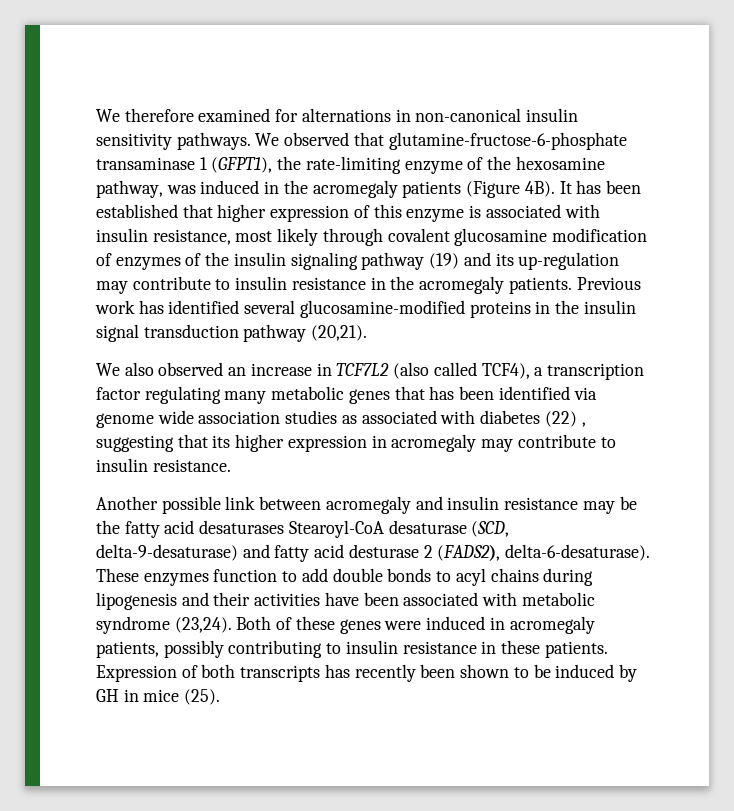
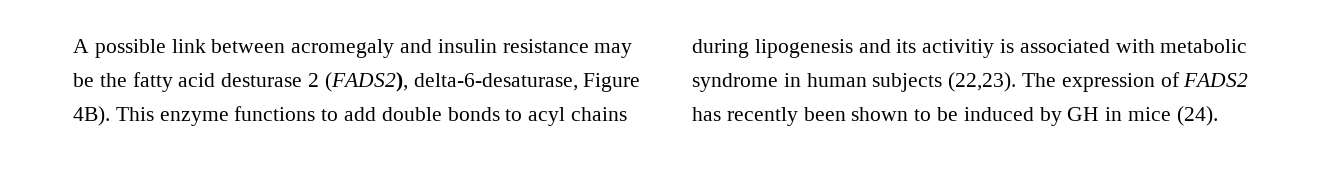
- We therefore examined for alternations in non-canonical insulin sensitivity pathways. We observed that glutamine-fructose-6-phosphate transaminase 1 (GFPT1), the rate-limiting enzyme of the hexosamine pathway, was induced in the acromegaly patients (Figure 4B). It has been established that higher expression of this enzyme is associated with insulin resistance, most likely through covalent glucosamine modification of enzymes of the insulin signaling pathway (19) and its up-regulation may contribute to insulin resistance in the acromegaly patients. Previous work has identified several glucosamine-modified proteins in the insulin signal transduction pathway (20,21).
- We also observed an increase in TCF7L2 (also called TCF4), a transcription factor regulating many metabolic genes that has been identified via genome wide association studies as associated with diabetes (22) , suggesting that its higher expression in acromegaly may contribute to insulin resistance.
- Another possible link between acromegaly and insulin resistance may be the fatty acid desaturases Stearoyl-CoA desaturase (SCD, delta-9-desaturase) and fatty acid desturase 2 (FADS2), delta-6-desaturase). These enzymes function to add double bonds to acyl chains during lipogenesis and their activities have been associated with metabolic syndrome (23,24). Both of these genes were induced in acromegaly patients, possibly contributing to insulin resistance in these patients. Expression of both transcripts has recently been shown to be induced by GH in mice (25).
+ A possible link between acromegaly and insulin resistance may be the fatty acid desturase 2 (FADS2), delta-6-desaturase, Figure 4B). This enzyme functions to add double bonds to acyl chains during lipogenesis and its activitiy is associated with metabolic syndrome in human subjects (22,23). The expression of FADS2 has recently been shown to be induced by GH in mice (24).

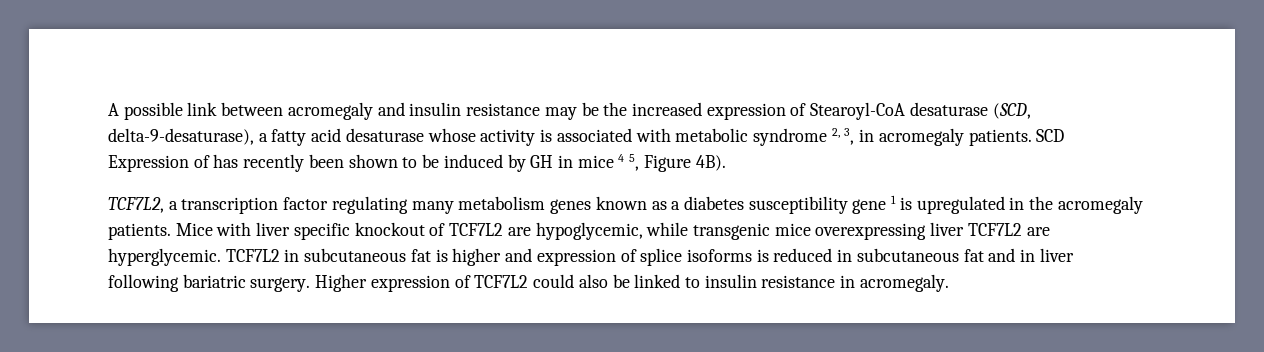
- A possible link between acromegaly and insulin resistance may be the fatty acid desturase 2 (FADS2), delta-6-desaturase, Figure 4B). This enzyme functions to add double bonds to acyl chains during lipogenesis and its activitiy is associated with metabolic syndrome in human subjects (22,23). The expression of FADS2 has recently been shown to be induced by GH in mice (24).
+ A possible link between acromegaly and insulin resistance may be the increased expression of Stearoyl-CoA desaturase (SCD, delta-9-desaturase), a fatty acid desaturase whose activity is associated with metabolic syndrome 2, 3, in acromegaly patients. SCD Expression of has recently been shown to be induced by GH in mice 4 5, Figure 4B).
+ TCF7L2, a transcription factor regulating many metabolism genes known as a diabetes susceptibility gene 1 is upregulated in the acromegaly patients. Mice with liver specific knockout of TCF7L2 are hypoglycemic, while transgenic mice overexpressing liver TCF7L2 are hyperglycemic. TCF7L2 in subcutaneous fat is higher and expression of splice isoforms is reduced in subcutaneous fat and in liver following bariatric surgery. Higher expression of TCF7L2 could also be linked to insulin resistance in acromegaly.

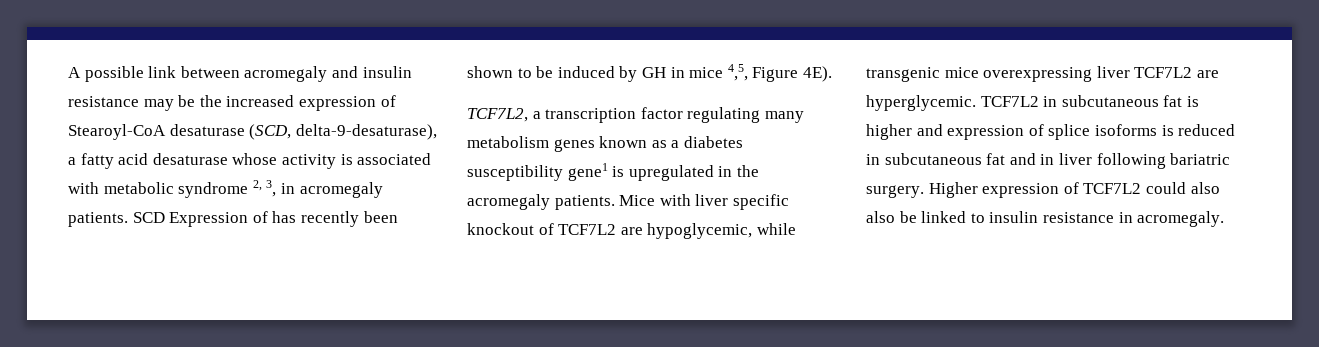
- SCD Expression of has recently been shown to be induced by GH in mice 4 5, Figure 4B).
+ SCD Expression of has recently been shown to be induced by GH in mice 4,5, Figure 4E).
- TCF7L2, a transcription factor regulating many metabolism genes known as a diabetes susceptibility gene 1 is upregulated in the acromegaly patients.
+ TCF7L2, a transcription factor regulating many metabolism genes known as a diabetes susceptibility gene1 is upregulated in the acromegaly patients.
- Higher expression of TCF7L2 could also be linked to insulin resistance in acromegaly.
+ Higher expression of TCF7L2 could also also be linked to insulin resistance in acromegaly.

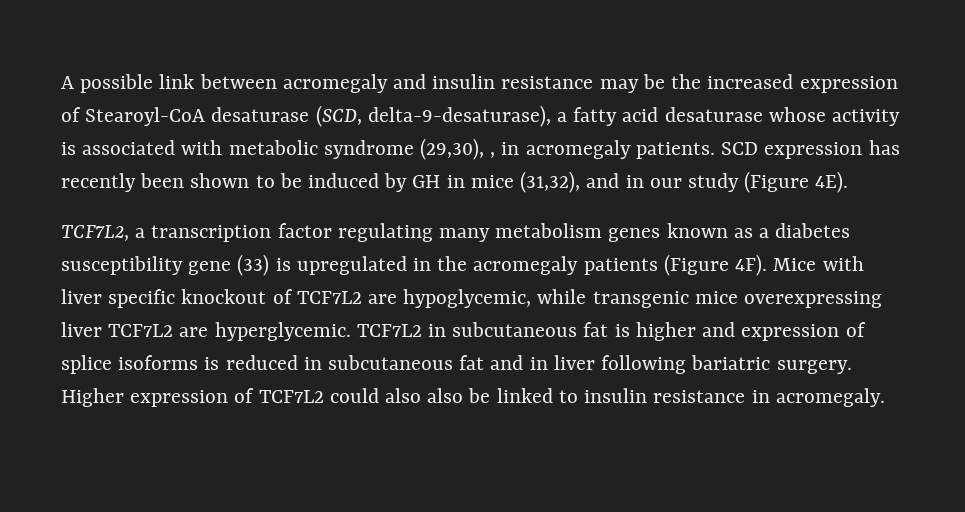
- A possible link between acromegaly and insulin resistance may be the increased expression of Stearoyl-CoA desaturase (SCD, delta-9-desaturase), a fatty acid desaturase whose activity is associated with metabolic syndrome 2, 3, in acromegaly patients.
+ A possible link between acromegaly and insulin resistance may be the increased expression of Stearoyl-CoA desaturase (SCD, delta-9-desaturase), a fatty acid desaturase whose activity is associated with metabolic syndrome (29,30), , in acromegaly patients.
- SCD Expression of has recently been shown to be induced by GH in mice 4,5, Figure 4E).
+ SCD expression has recently been shown to be induced by GH in mice (31,32), and in our study (Figure 4E).
- TCF7L2, a transcription factor regulating many metabolism genes known as a diabetes susceptibility gene1 is upregulated in the acromegaly patients.
+ TCF7L2, a transcription factor regulating many metabolism genes known as a diabetes susceptibility gene (33) is upregulated in the acromegaly patients (Figure 4F).

